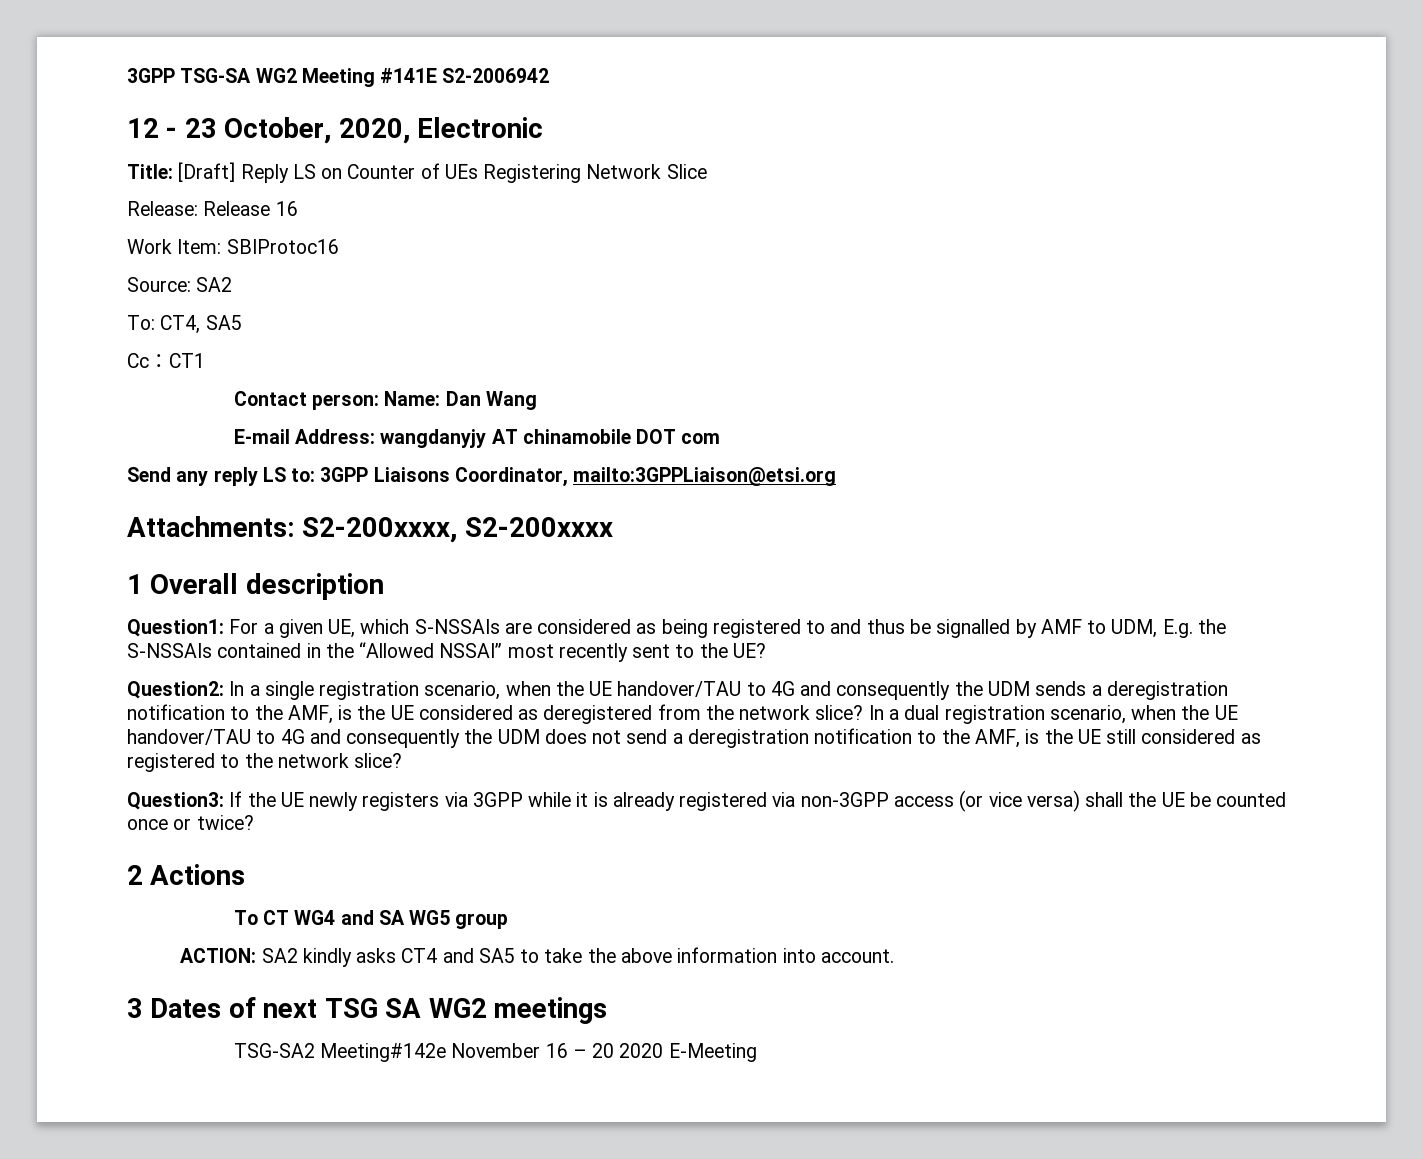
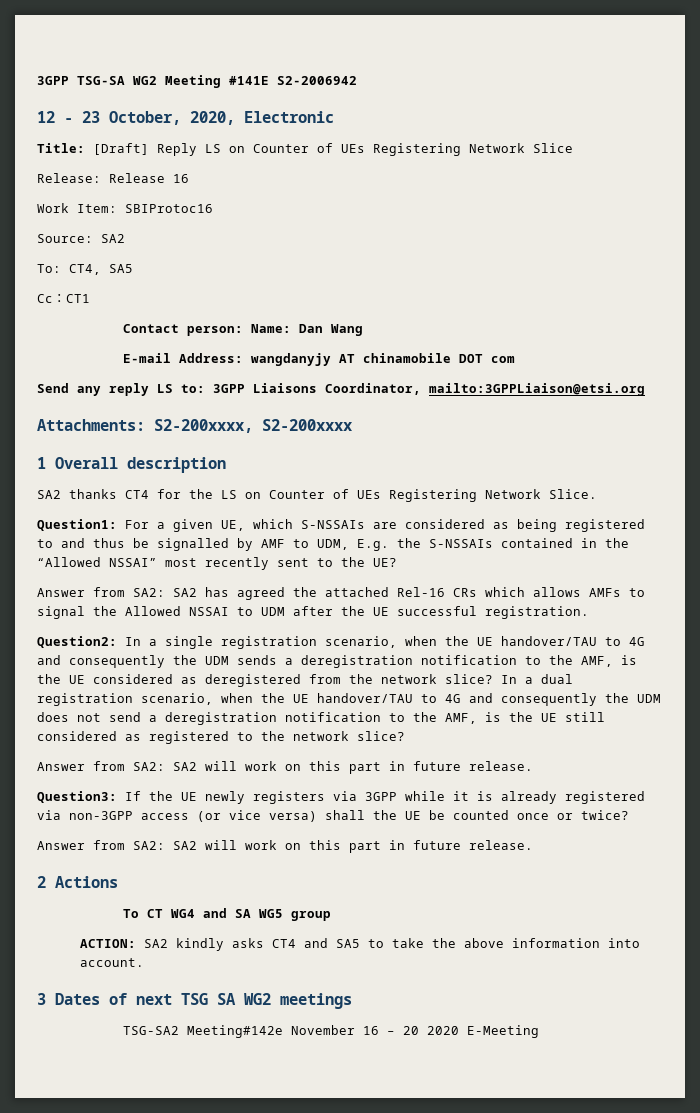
+ SA2 thanks CT4 for the LS on Counter of UEs Registering Network Slice.
+ Answer from SA2: SA2 has agreed the attached Rel-16 CRs which allows AMFs to signal the Allowed NSSAI to UDM after the UE successful registration.
  In a dual registration scenario, when the UE handover/TAU to 4G and consequently the UDM does not send a deregistration notification to the AMF, is the UE still considered as registered to the network slice?
+ Answer from SA2: SA2 will work on this part in future release.
  Question3: If the UE newly registers via 3GPP while it is already registered via non-3GPP access (or vice versa) shall the UE be counted once or twice?
+ Answer from SA2: SA2 will work on this part in future release.

